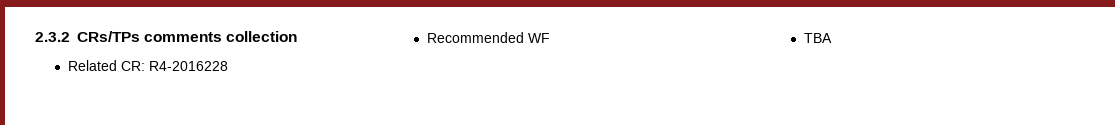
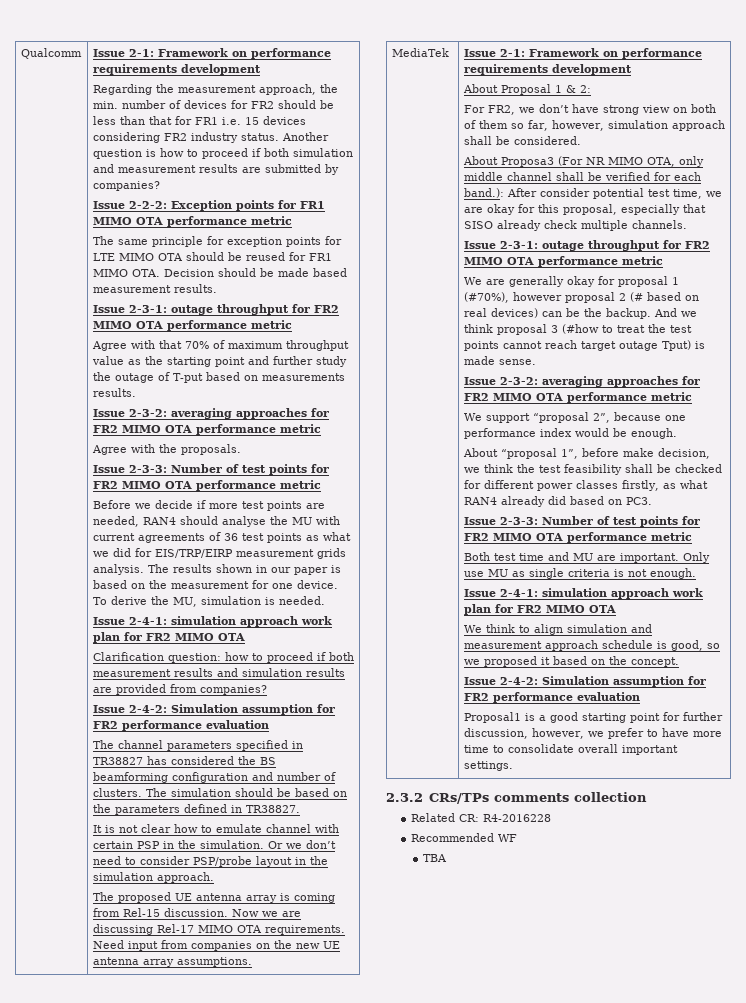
+ Qualcomm | Issue 2-1: Framework on performance requirements development
+ Regarding the measurement approach, the min. number of devices for FR2 should be less than that for FR1 i.e. 15 devices considering FR2 industry status. Another question is how to proceed if both simulation and measurement results are submitted by companies?
+ Issue 2-2-2: Exception points for FR1 MIMO OTA performance metric
+ The same principle for exception points for LTE MIMO OTA should be reused for FR1 MIMO OTA. Decision should be made based measurement results.
+ Issue 2-3-1: outage throughput for FR2 MIMO OTA performance metric
+ Agree with that 70% of maximum throughput value as the starting point and further study the outage of T-put based on measurements results.
+ Issue 2-3-2: averaging approaches for FR2 MIMO OTA performance metric
+ Agree with the proposals.
+ Issue 2-3-3: Number of test points for FR2 MIMO OTA performance metric
+ Before we decide if more test points are needed, RAN4 should analyse the MU with current agreements of 36 test points as what we did for EIS/TRP/EIRP measurement grids analysis. The results shown in our paper is based on the measurement for one device. To derive the MU, simulation is needed.
+ Issue 2-4-1: simulation approach work plan for FR2 MIMO OTA
+ Clarification question: how to proceed if both measurement results and simulation results are provided from companies?
+ Issue 2-4-2: Simulation assumption for FR2 performance evaluation
+ The channel parameters specified in TR38827 has considered the BS beamforming configuration and number of clusters. The simulation should be based on the parameters defined in TR38827.
+ It is not clear how to emulate channel with certain PSP in the simulation. Or we don’t need to consider PSP/probe layout in the simulation approach.
+ The proposed UE antenna array is coming from Rel-15 discussion. Now we are discussing Rel-17 MIMO OTA requirements. Need input from companies on the new UE antenna array assumptions.
+ MediaTek | Issue 2-1: Framework on performance requirements development
+ About Proposal 1 & 2:
+ For FR2, we don’t have strong view on both of them so far, however, simulation approach shall be considered.
+ About Proposa3 (For NR MIMO OTA, only middle channel shall be verified for each band.): After consider potential test time, we are okay for this proposal, especially that SISO already check multiple channels.
+ Issue 2-3-1: outage throughput for FR2 MIMO OTA performance metric
+ We are generally okay for proposal 1 (#70%), however proposal 2 (# based on real devices) can be the backup. And we think proposal 3 (#how to treat the test points cannot reach target outage Tput) is made sense.
+ Issue 2-3-2: averaging approaches for FR2 MIMO OTA performance metric
+ We support “proposal 2”, because one performance index would be enough.
+ About “proposal 1”, before make decision, we think the test feasibility shall be checked for different power classes firstly, as what RAN4 already did based on PC3.
+ Issue 2-3-3: Number of test points for FR2 MIMO OTA performance metric
+ Both test time and MU are important. Only use MU as single criteria is not enough.
+ Issue 2-4-1: simulation approach work plan for FR2 MIMO OTA
+ We think to align simulation and measurement approach schedule is good, so we proposed it based on the concept.
+ Issue 2-4-2: Simulation assumption for FR2 performance evaluation
+ Proposal1 is a good starting point for further discussion, however, we prefer to have more time to consolidate overall important settings.

